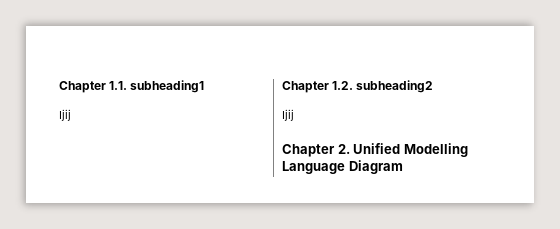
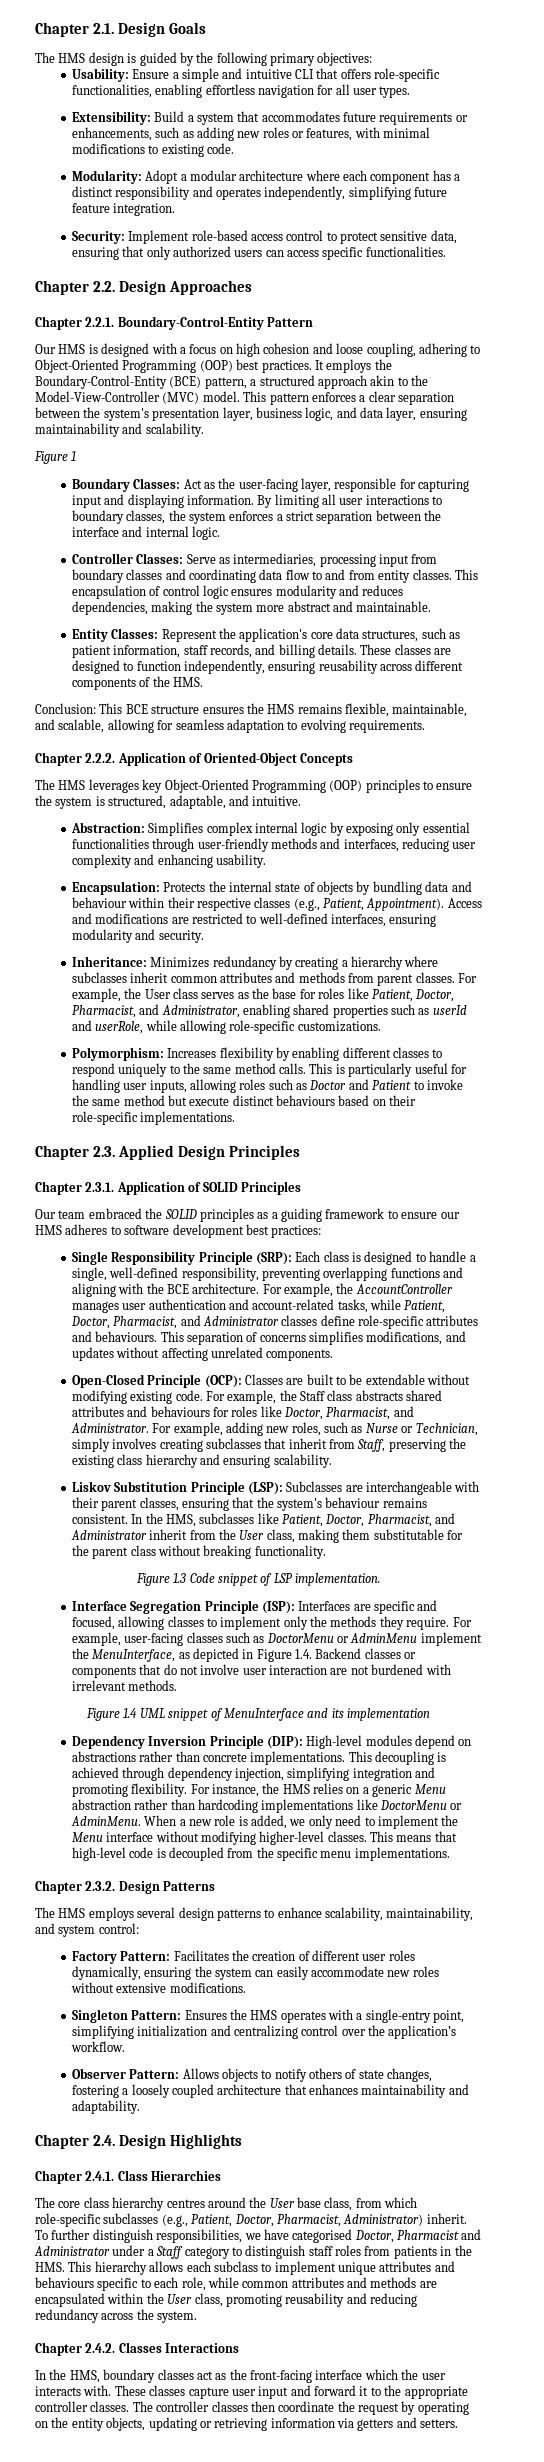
- Chapter 1.1. subheading1
- Ijij
- Chapter 1.2. subheading2
- Ijij
- Chapter 2. Unified Modelling Language Diagram
+ Chapter 2.1. Design Goals
+ The HMS design is guided by the following primary objectives:
+ Usability: Ensure a simple and intuitive CLI that offers role-specific functionalities, enabling effortless navigation for all user types.
+ Extensibility: Build a system that accommodates future requirements or enhancements, such as adding new roles or features, with minimal modifications to existing code.
+ Modularity: Adopt a modular architecture where each component has a distinct responsibility and operates independently, simplifying future feature integration.
+ Security: Implement role-based access control to protect sensitive data, ensuring that only authorized users can access specific functionalities.
+ Chapter 2.2. Design Approaches
+ Chapter 2.2.1. Boundary-Control-Entity Pattern
+ Our HMS is designed with a focus on high cohesion and loose coupling, adhering to Object-Oriented Programming (OOP) best practices. It employs the Boundary-Control-Entity (BCE) pattern, a structured approach akin to the Model-View-Controller (MVC) model. This pattern enforces a clear separation between the system's presentation layer, business logic, and data layer, ensuring maintainability and scalability.
+ Figure 1
+ Boundary Classes: Act as the user-facing layer, responsible for capturing input and displaying information. By limiting all user interactions to boundary classes, the system enforces a strict separation between the interface and internal logic.
+ Controller Classes: Serve as intermediaries, processing input from boundary classes and coordinating data flow to and from entity classes. This encapsulation of control logic ensures modularity and reduces dependencies, making the system more abstract and maintainable.
+ Entity Classes: Represent the application's core data structures, such as patient information, staff records, and billing details. These classes are designed to function independently, ensuring reusability across different components of the HMS.
+ Conclusion: This BCE structure ensures the HMS remains flexible, maintainable, and scalable, allowing for seamless adaptation to evolving requirements.
+ Chapter 2.2.2. Application of Oriented-Object Concepts
+ The HMS leverages key Object-Oriented Programming (OOP) principles to ensure the system is structured, adaptable, and intuitive.
+ Abstraction: Simplifies complex internal logic by exposing only essential functionalities through user-friendly methods and interfaces, reducing user complexity and enhancing usability.
+ Encapsulation: Protects the internal state of objects by bundling data and behaviour within their respective classes (e.g., Patient, Appointment). Access and modifications are restricted to well-defined interfaces, ensuring modularity and security.
+ Inheritance: Minimizes redundancy by creating a hierarchy where subclasses inherit common attributes and methods from parent classes. For example, the User class serves as the base for roles like Patient, Doctor, Pharmacist, and Administrator, enabling shared properties such as userId and userRole, while allowing role-specific customizations.
+ Polymorphism: Increases flexibility by enabling different classes to respond uniquely to the same method calls. This is particularly useful for handling user inputs, allowing roles such as Doctor and Patient to invoke the same method but execute distinct behaviours based on their role-specific implementations.
+ Chapter 2.3. Applied Design Principles
+ Chapter 2.3.1. Application of SOLID Principles
+ Our team embraced the SOLID principles as a guiding framework to ensure our HMS adheres to software development best practices:
+ Single Responsibility Principle (SRP): Each class is designed to handle a single, well-defined responsibility, preventing overlapping functions and aligning with the BCE architecture. For example, the AccountController manages user authentication and account-related tasks, while Patient, Doctor, Pharmacist, and Administrator classes define role-specific attributes and behaviours. This separation of concerns simplifies modifications, and updates without affecting unrelated components.
+ Open-Closed Principle (OCP): Classes are built to be extendable without modifying existing code. For example, the Staff class abstracts shared attributes and behaviours for roles like Doctor, Pharmacist, and Administrator. For example, adding new roles, such as Nurse or Technician, simply involves creating subclasses that inherit from Staff, preserving the existing class hierarchy and ensuring scalability.
+ Liskov Substitution Principle (LSP): Subclasses are interchangeable with their parent classes, ensuring that the system's behaviour remains consistent. In the HMS, subclasses like Patient, Doctor, Pharmacist, and Administrator inherit from the User class, making them substitutable for the parent class without breaking functionality.
+ Figure 1.3 Code snippet of LSP implementation.
+ Interface Segregation Principle (ISP): Interfaces are specific and focused, allowing classes to implement only the methods they require. For example, user-facing classes such as DoctorMenu or AdminMenu implement the MenuInterface, as depicted in Figure 1.4. Backend classes or components that do not involve user interaction are not burdened with irrelevant methods.
+ Figure 1.4 UML snippet of MenuInterface and its implementation
+ Dependency Inversion Principle (DIP): High-level modules depend on abstractions rather than concrete implementations. This decoupling is achieved through dependency injection, simplifying integration and promoting flexibility. For instance, the HMS relies on a generic Menu abstraction rather than hardcoding implementations like DoctorMenu or AdminMenu. When a new role is added, we only need to implement the Menu interface without modifying higher-level classes. This means that high-level code is decoupled from the specific menu implementations.
+ Chapter 2.3.2. Design Patterns
+ The HMS employs several design patterns to enhance scalability, maintainability, and system control:
+ Factory Pattern: Facilitates the creation of different user roles dynamically, ensuring the system can easily accommodate new roles without extensive modifications.
+ Singleton Pattern: Ensures the HMS operates with a single-entry point, simplifying initialization and centralizing control over the application’s workflow.
+ Observer Pattern: Allows objects to notify others of state changes, fostering a loosely coupled architecture that enhances maintainability and adaptability.
+ Chapter 2.4. Design Highlights
+ Chapter 2.4.1. Class Hierarchies
+ The core class hierarchy centres around the User base class, from which role-specific subclasses (e.g., Patient, Doctor, Pharmacist, Administrator) inherit. To further distinguish responsibilities, we have categorised Doctor, Pharmacist and Administrator under a Staff category to distinguish staff roles from patients in the HMS. This hierarchy allows each subclass to implement unique attributes and behaviours specific to each role, while common attributes and methods are encapsulated within the User class, promoting reusability and reducing redundancy across the system.
+ Chapter 2.4.2. Classes Interactions
+ In the HMS, boundary classes act as the front-facing interface which the user interacts with. These classes capture user input and forward it to the appropriate controller classes. The controller classes then coordinate the request by operating on the entity objects, updating or retrieving information via getters and setters.

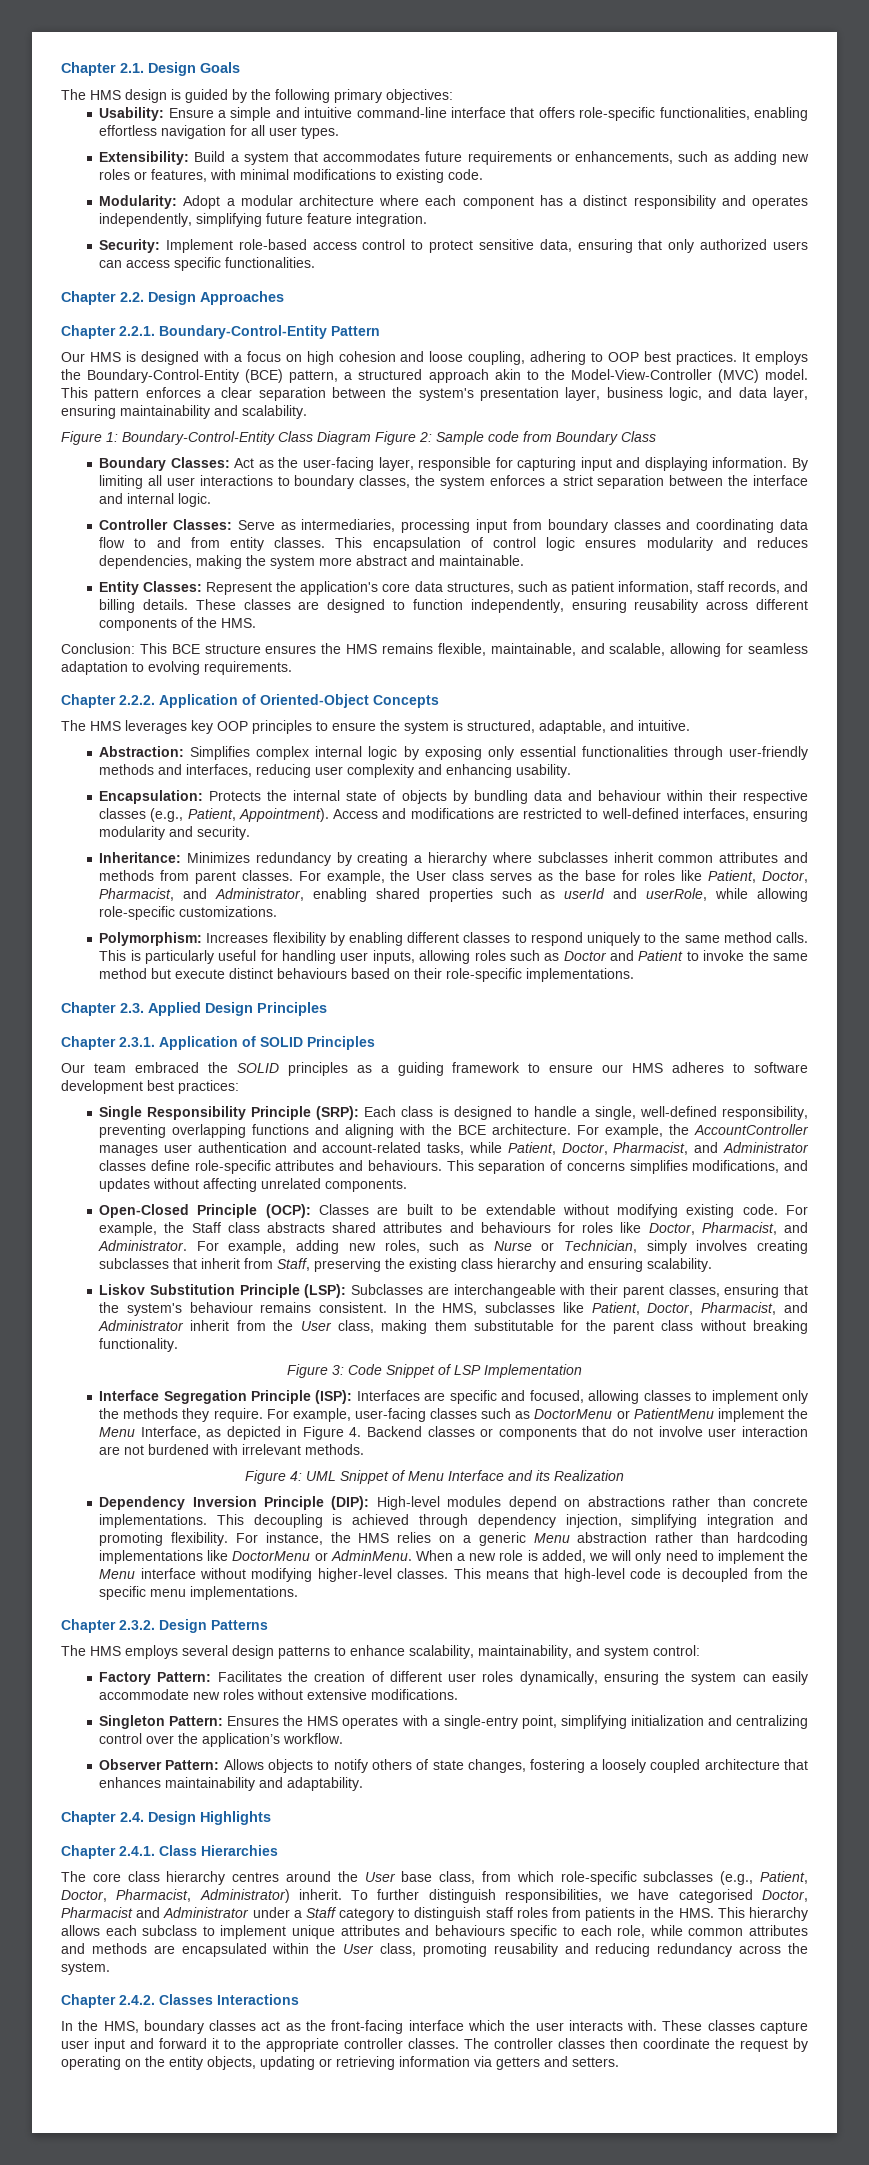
- Usability: Ensure a simple and intuitive CLI that offers role-specific functionalities, enabling effortless navigation for all user types.
+ Usability: Ensure a simple and intuitive command-line interface that offers role-specific functionalities, enabling effortless navigation for all user types.
- Our HMS is designed with a focus on high cohesion and loose coupling, adhering to Object-Oriented Programming (OOP) best practices.
+ Our HMS is designed with a focus on high cohesion and loose coupling, adhering to OOP best practices.
- Figure 1
+ Figure 1: Boundary-Control-Entity Class Diagram Figure 2: Sample code from Boundary Class
- The HMS leverages key Object-Oriented Programming (OOP) principles to ensure the system is structured, adaptable, and intuitive.
+ The HMS leverages key OOP principles to ensure the system is structured, adaptable, and intuitive.
- Figure 1.3 Code snippet of LSP implementation.
+ Figure 3: Code Snippet of LSP Implementation
- For example, user-facing classes such as DoctorMenu or AdminMenu implement the MenuInterface, as depicted in Figure 1.4. Backend classes or components that do not involve user interaction are not burdened with irrelevant methods.
+ For example, user-facing classes such as DoctorMenu or PatientMenu implement the Menu Interface, as depicted in Figure 4. Backend classes or components that do not involve user interaction are not burdened with irrelevant methods.
- Figure 1.4 UML snippet of MenuInterface and its implementation
+ Figure 4: UML Snippet of Menu Interface and its Realization
- When a new role is added, we only need to implement the Menu interface without modifying higher-level classes.
+ When a new role is added, we will only need to implement the Menu interface without modifying higher-level classes.

